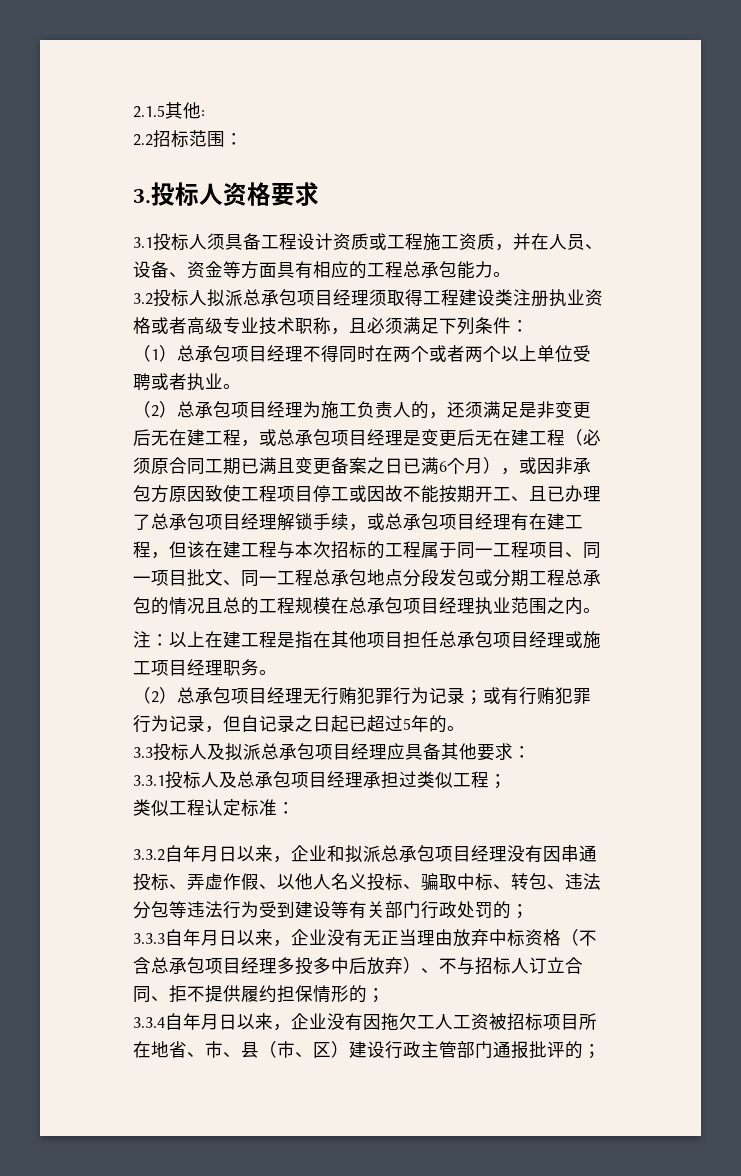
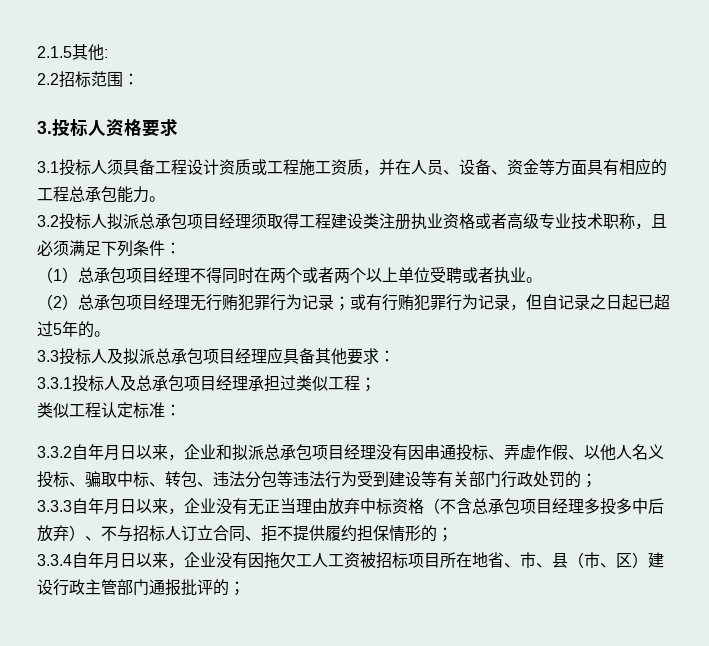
- （2）总承包项目经理为施工负责人的，还须满足是非变更后无在建工程，或总承包项目经理是变更后无在建工程（必须原合同工期已满且变更备案之日已满6个月），或因非承包方原因致使工程项目停工或因故不能按期开工、且已办理了总承包项目经理解锁手续，或总承包项目经理有在建工程，但该在建工程与本次招标的工程属于同一工程项目、同一项目批文、同一工程总承包地点分段发包或分期工程总承包的情况且总的工程规模在总承包项目经理执业范围之内。
- 注：以上在建工程是指在其他项目担任总承包项目经理或施工项目经理职务。

